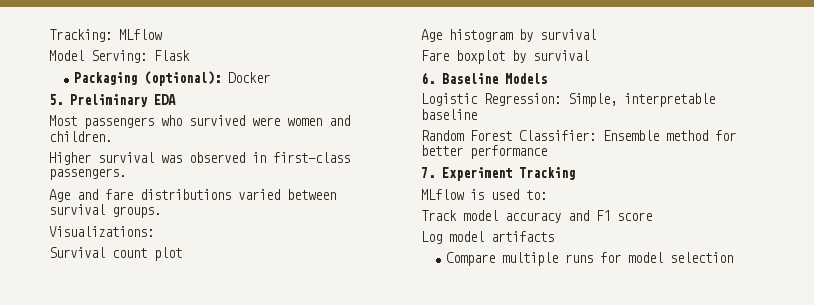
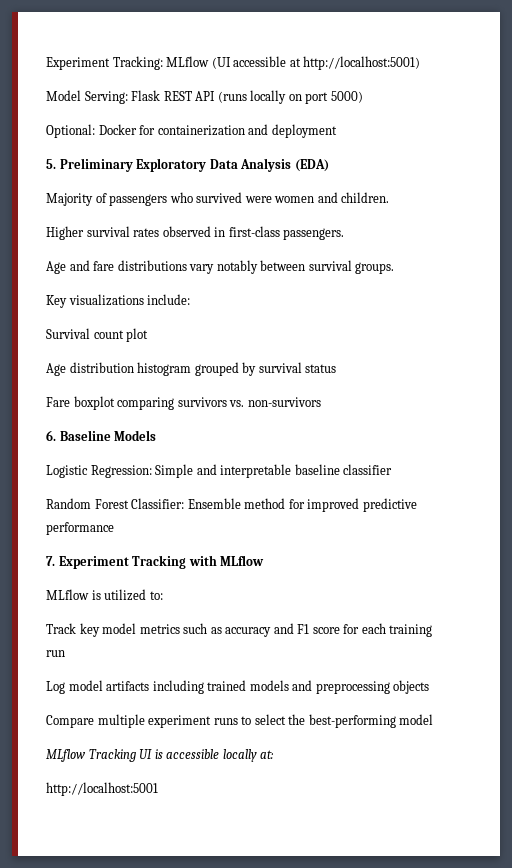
- Tracking: MLflow
+ Experiment Tracking: MLflow (UI accessible at http://localhost:5001)
- Model Serving: Flask
- Packaging (optional): Docker
- 5. Preliminary EDA
- Most passengers who survived were women and children.
+ Model Serving: Flask REST API (runs locally on port 5000)
+ Optional: Docker for containerization and deployment
+ 5. Preliminary Exploratory Data Analysis (EDA)
+ Majority of passengers who survived were women and children.
- Higher survival was observed in first-class passengers.
+ Higher survival rates observed in first-class passengers.
- Age and fare distributions varied between survival groups.
+ Age and fare distributions vary notably between survival groups.
- Visualizations:
+ Key visualizations include:
- Age histogram by survival
+ Age distribution histogram grouped by survival status
- Fare boxplot by survival
+ Fare boxplot comparing survivors vs. non-survivors
- Logistic Regression: Simple, interpretable baseline
+ Logistic Regression: Simple and interpretable baseline classifier
- Random Forest Classifier: Ensemble method for better performance
+ Random Forest Classifier: Ensemble method for improved predictive performance
- 7. Experiment Tracking
+ 7. Experiment Tracking with MLflow
- MLflow is used to:
+ MLflow is utilized to:
- Track model accuracy and F1 score
+ Track key model metrics such as accuracy and F1 score for each training run
- Log model artifacts
- Compare multiple runs for model selection
+ Log model artifacts including trained models and preprocessing objects
+ Compare multiple experiment runs to select the best-performing model
+ MLflow Tracking UI is accessible locally at:
+ http://localhost:5001

